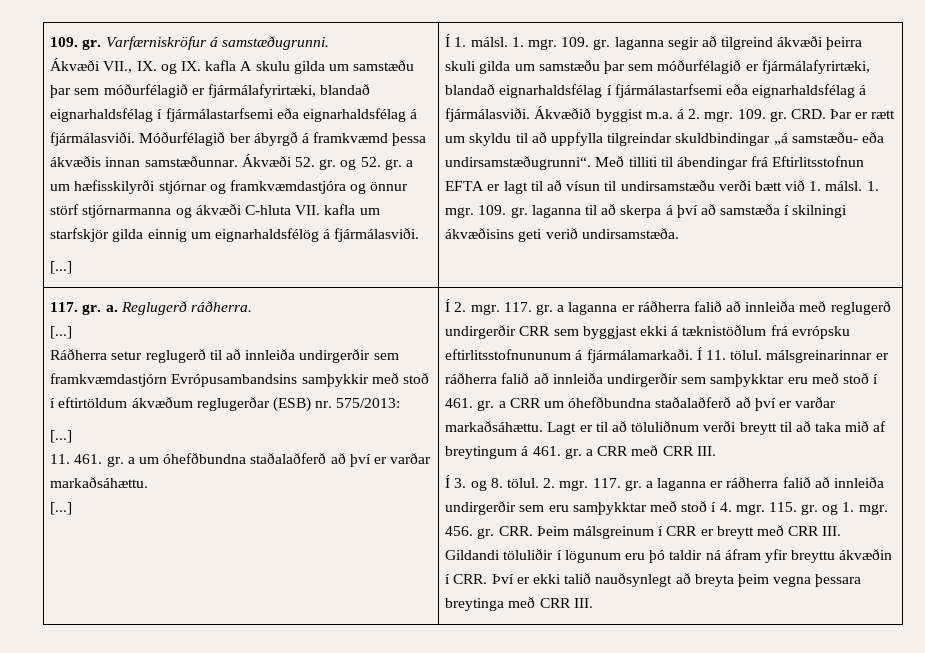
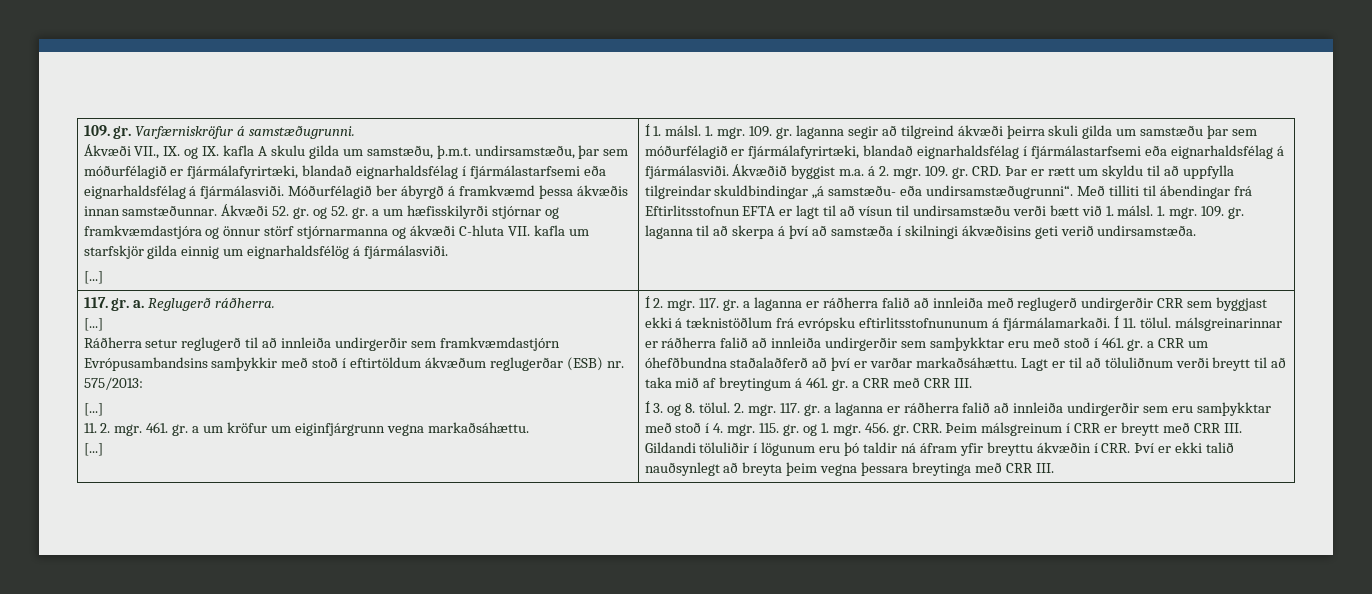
- Ákvæði VII., IX. og IX. kafla A skulu gilda um samstæðu þar sem móðurfélagið er fjármálafyrirtæki, blandað eignarhaldsfélag í fjármálastarfsemi eða eignarhaldsfélag á fjármálasviði.
+ Ákvæði VII., IX. og IX. kafla A skulu gilda um samstæðu, þ.m.t. undirsamstæðu, þar sem móðurfélagið er fjármálafyrirtæki, blandað eignarhaldsfélag í fjármálastarfsemi eða eignarhaldsfélag á fjármálasviði.
- 11. 461. gr. a um óhefðbundna staðalaðferð að því er varðar markaðsáhættu.
+ 11. 2. mgr. 461. gr. a um kröfur um eiginfjárgrunn vegna markaðsáhættu.

